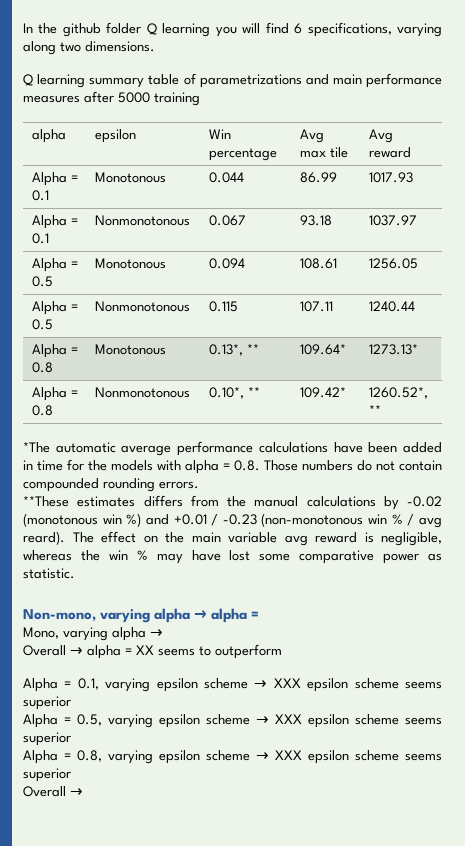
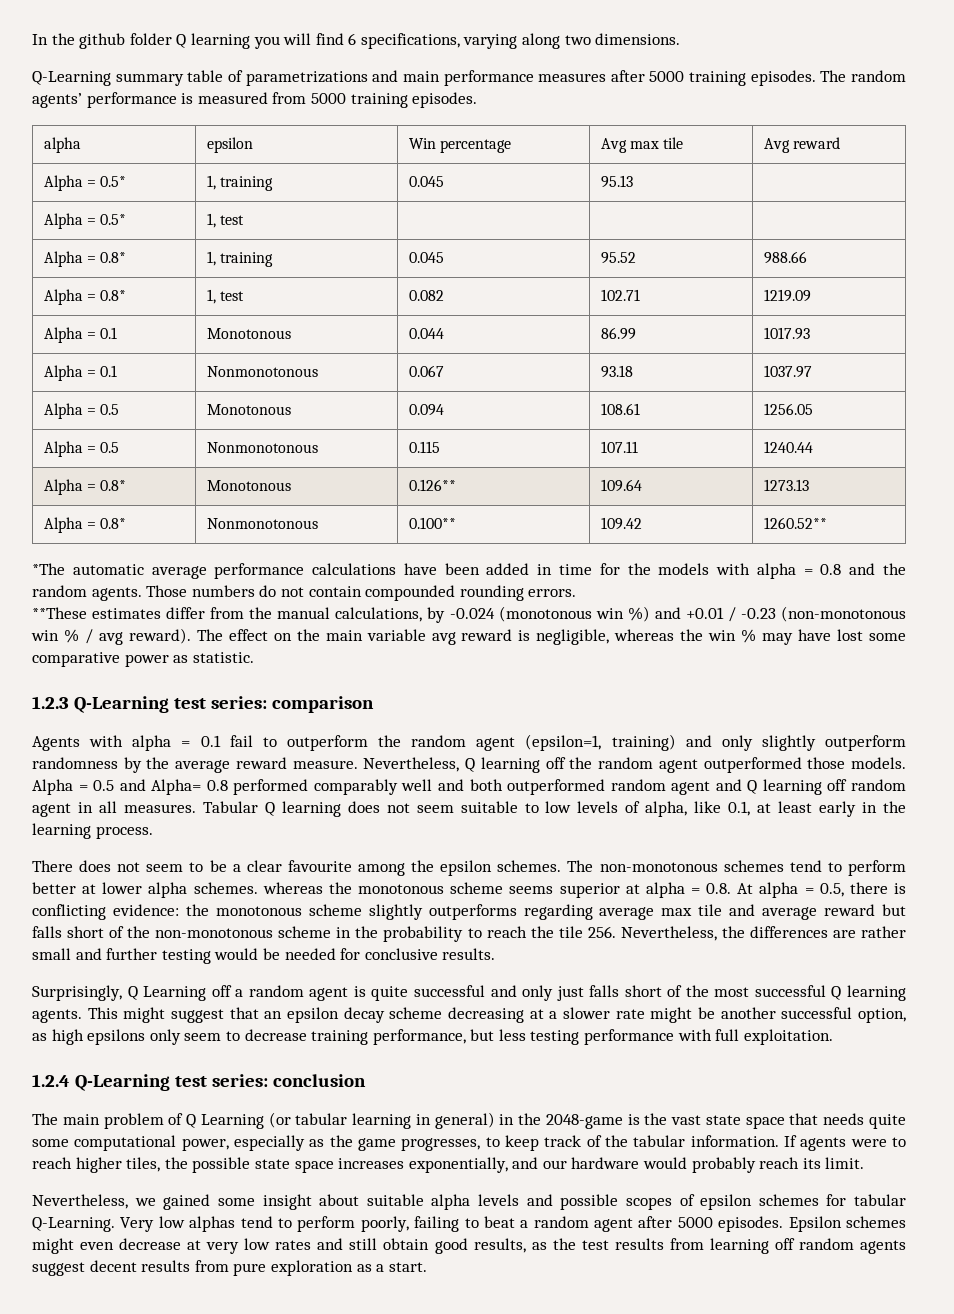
- Q learning summary table of parametrizations and main performance measures after 5000 training
+ Q-Learning summary table of parametrizations and main performance measures after 5000 training episodes. The random agents’ performance is measured from 5000 training episodes.
+ Alpha = 0.5* | 1, training | 0.045 | 95.13 |
+ Alpha = 0.5* | 1, test | | |
+ Alpha = 0.8* | 1, training | 0.045 | 95.52 | 988.66
+ Alpha = 0.8* | 1, test | 0.082 | 102.71 | 1219.09
- Alpha = 0.8 | Monotonous | 0.13*, ** | 109.64* | 1273.13*
- Alpha = 0.8 | Nonmonotonous | 0.10*, ** | 109.42* | 1260.52*, **
+ Alpha = 0.8* | Monotonous | 0.126** | 109.64 | 1273.13
+ Alpha = 0.8* | Nonmonotonous | 0.100** | 109.42 | 1260.52**
- *The automatic average performance calculations have been added in time for the models with alpha = 0.8. Those numbers do not contain compounded rounding errors.
+ *The automatic average performance calculations have been added in time for the models with alpha = 0.8 and the random agents. Those numbers do not contain compounded rounding errors.
- **These estimates differs from the manual calculations by -0.02 (monotonous win %) and +0.01 / -0.23 (non-monotonous win % / avg reard).
+ **These estimates differ from the manual calculations, by -0.024 (monotonous win %) and +0.01 / -0.23 (non-monotonous win % / avg reward).
- Non-mono, varying alpha → alpha =
- Mono, varying alpha →
- Overall → alpha = XX seems to outperform
- Alpha = 0.1, varying epsilon scheme → XXX epsilon scheme seems superior
- Alpha = 0.5, varying epsilon scheme → XXX epsilon scheme seems superior
- Alpha = 0.8, varying epsilon scheme → XXX epsilon scheme seems superior
- Overall →
+ 1.2.3 Q-Learning test series: comparison
+ Agents with alpha = 0.1 fail to outperform the random agent (epsilon=1, training) and only slightly outperform randomness by the average reward measure. Nevertheless, Q learning off the random agent outperformed those models. Alpha = 0.5 and Alpha= 0.8 performed comparably well and both outperformed random agent and Q learning off random agent in all measures. Tabular Q learning does not seem suitable to low levels of alpha, like 0.1, at least early in the learning process.
+ There does not seem to be a clear favourite among the epsilon schemes. The non-monotonous schemes tend to perform better at lower alpha schemes. whereas the monotonous scheme seems superior at alpha = 0.8. At alpha = 0.5, there is conflicting evidence: the monotonous scheme slightly outperforms regarding average max tile and average reward but falls short of the non-monotonous scheme in the probability to reach the tile 256. Nevertheless, the differences are rather small and further testing would be needed for conclusive results.
+ Surprisingly, Q Learning off a random agent is quite successful and only just falls short of the most successful Q learning agents. This might suggest that an epsilon decay scheme decreasing at a slower rate might be another successful option, as high epsilons only seem to decrease training performance, but less testing performance with full exploitation.
+ 1.2.4 Q-Learning test series: conclusion
+ The main problem of Q Learning (or tabular learning in general) in the 2048-game is the vast state space that needs quite some computational power, especially as the game progresses, to keep track of the tabular information. If agents were to reach higher tiles, the possible state space increases exponentially, and our hardware would probably reach its limit.
+ Nevertheless, we gained some insight about suitable alpha levels and possible scopes of epsilon schemes for tabular Q-Learning. Very low alphas tend to perform poorly, failing to beat a random agent after 5000 episodes. Epsilon schemes might even decrease at very low rates and still obtain good results, as the test results from learning off random agents suggest decent results from pure exploration as a start.

